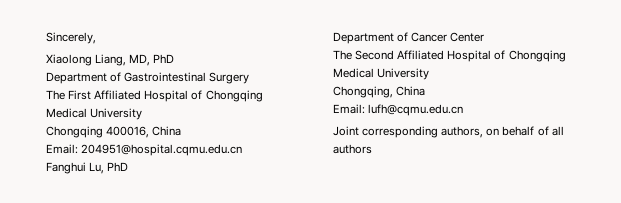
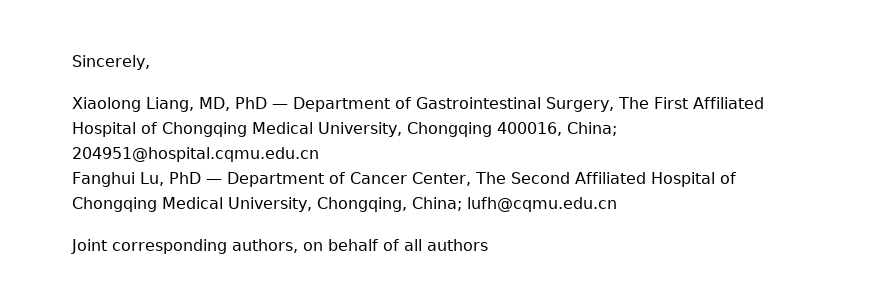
- Xiaolong Liang, MD, PhD
- Department of Gastrointestinal Surgery
- The First Affiliated Hospital of Chongqing Medical University
- Chongqing 400016, China
- Email: 204951@hospital.cqmu.edu.cn
+ Xiaolong Liang, MD, PhD — Department of Gastrointestinal Surgery, The First Affiliated Hospital of Chongqing Medical University, Chongqing 400016, China; 204951@hospital.cqmu.edu.cn
- Fanghui Lu, PhD
- Department of Cancer Center
- The Second Affiliated Hospital of Chongqing Medical University
- Chongqing, China
- Email: lufh@cqmu.edu.cn
+ Fanghui Lu, PhD — Department of Cancer Center, The Second Affiliated Hospital of Chongqing Medical University, Chongqing, China; lufh@cqmu.edu.cn

